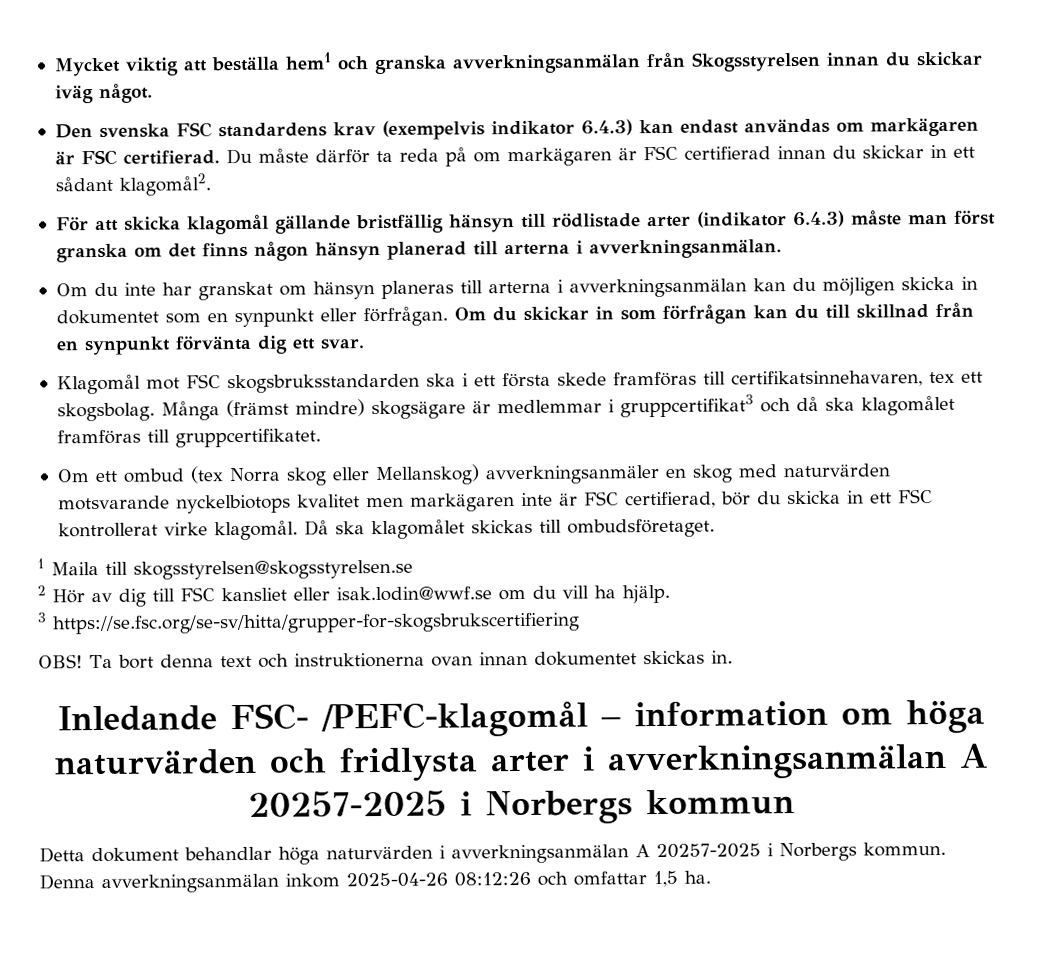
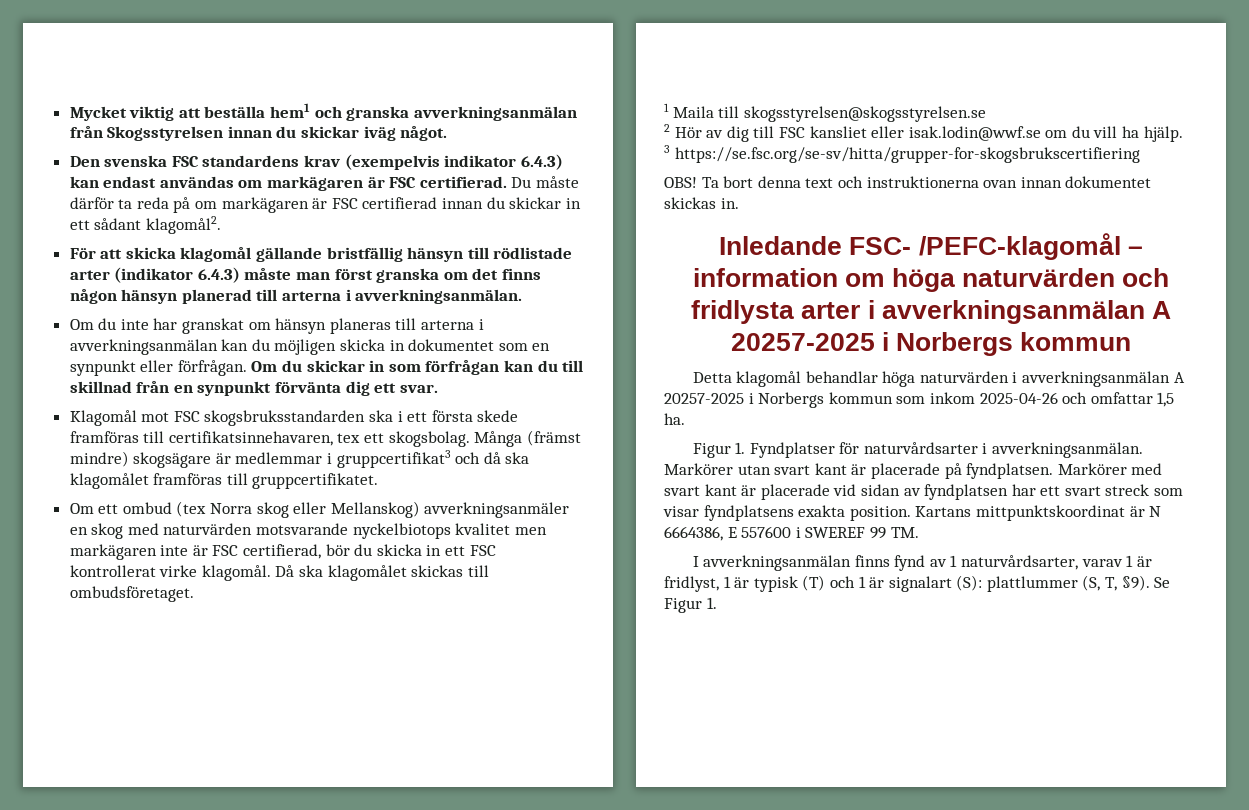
- Detta dokument behandlar höga naturvärden i avverkningsanmälan A 20257-2025 i Norbergs kommun. Denna avverkningsanmälan inkom 2025-04-26 08:12:26 och omfattar 1,5 ha.
+ Detta klagomål behandlar höga naturvärden i avverkningsanmälan A 20257-2025 i Norbergs kommun som inkom 2025-04-26 och omfattar 1,5 ha.
+ Figur 1. Fyndplatser för naturvårdsarter i avverkningsanmälan. Markörer utan svart kant är placerade på fyndplatsen. Markörer med svart kant är placerade vid sidan av fyndplatsen har ett svart streck som visar fyndplatsens exakta position. Kartans mittpunktskoordinat är N 6664386, E 557600 i SWEREF 99 TM.
+ I avverkningsanmälan finns fynd av 1 naturvårdsarter, varav 1 är fridlyst, 1 är typisk (T) och 1 är signalart (S): plattlummer (S, T, §9). Se Figur 1.

